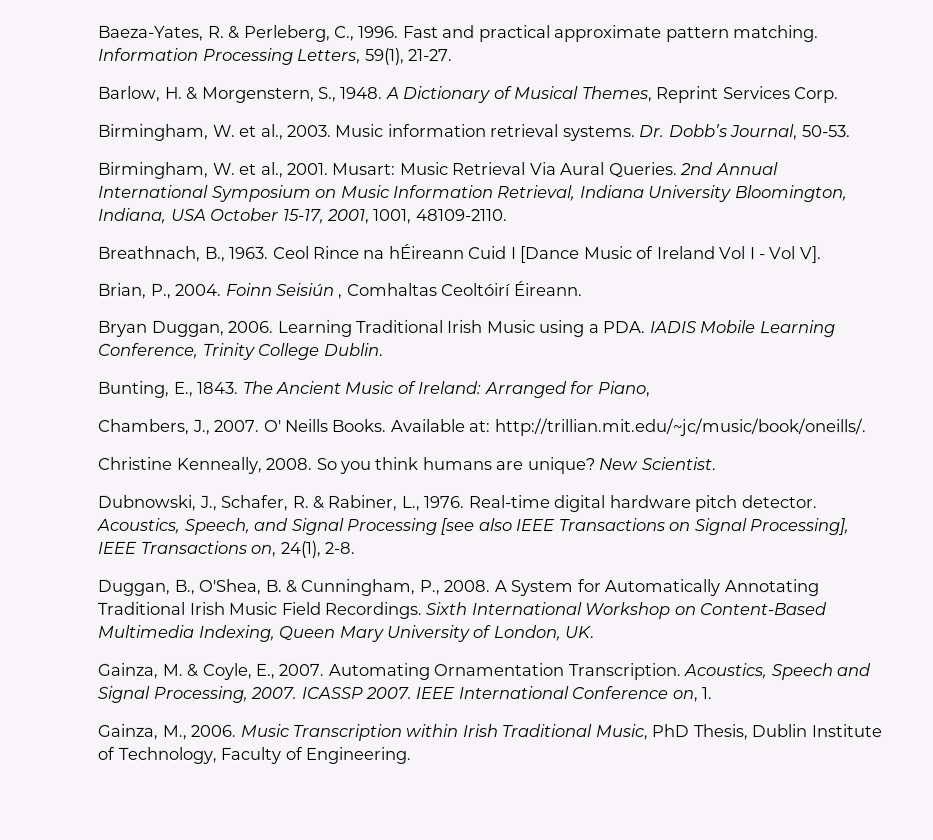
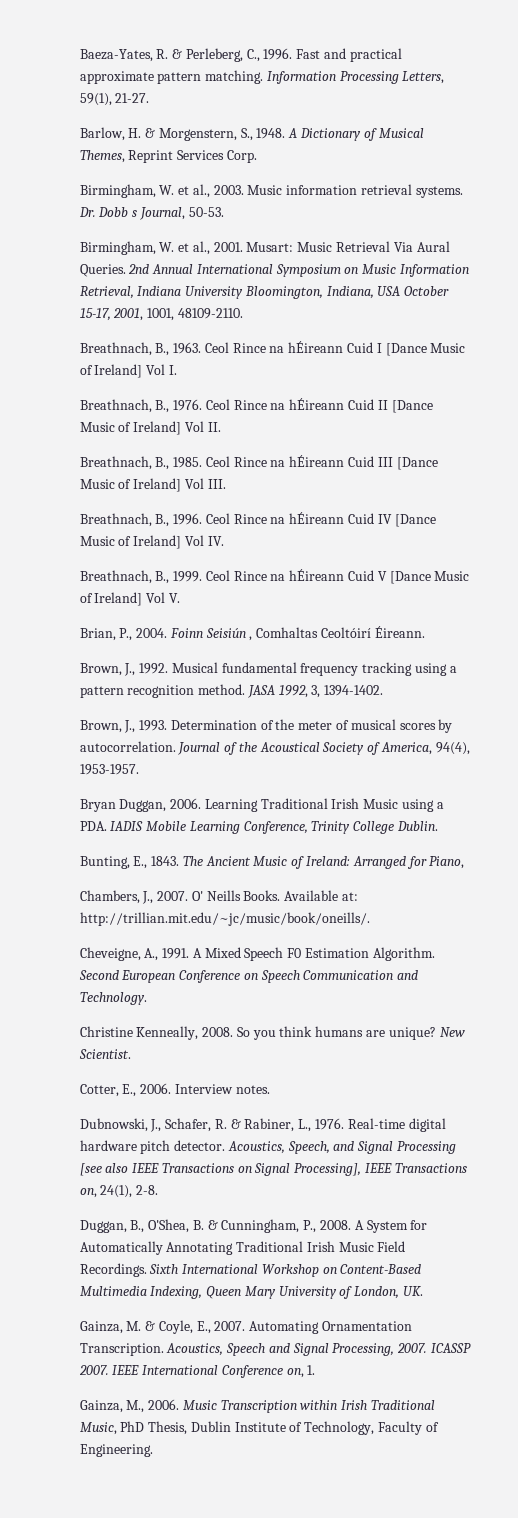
- Dr. Dobb’s Journal, 50-53.
+ Dr. Dobb s Journal, 50-53.
- Ceol Rince na hÉireann Cuid I [Dance Music of Ireland Vol I - Vol V].
+ Ceol Rince na hÉireann Cuid I [Dance Music of Ireland] Vol I.
+ Breathnach, B., 1976. Ceol Rince na hÉireann Cuid II [Dance Music of Ireland] Vol II.
+ Breathnach, B., 1985. Ceol Rince na hÉireann Cuid III [Dance Music of Ireland] Vol III.
+ Breathnach, B., 1996. Ceol Rince na hÉireann Cuid IV [Dance Music of Ireland] Vol IV.
+ Breathnach, B., 1999. Ceol Rince na hÉireann Cuid V [Dance Music of Ireland] Vol V.
+ Brown, J., 1992. Musical fundamental frequency tracking using a pattern recognition method. JASA 1992, 3, 1394-1402.
+ Brown, J., 1993. Determination of the meter of musical scores by autocorrelation. Journal of the Acoustical Society of America, 94(4), 1953-1957.
+ Cheveigne, A., 1991. A Mixed Speech F0 Estimation Algorithm. Second European Conference on Speech Communication and Technology.
+ Cotter, E., 2006. Interview notes.

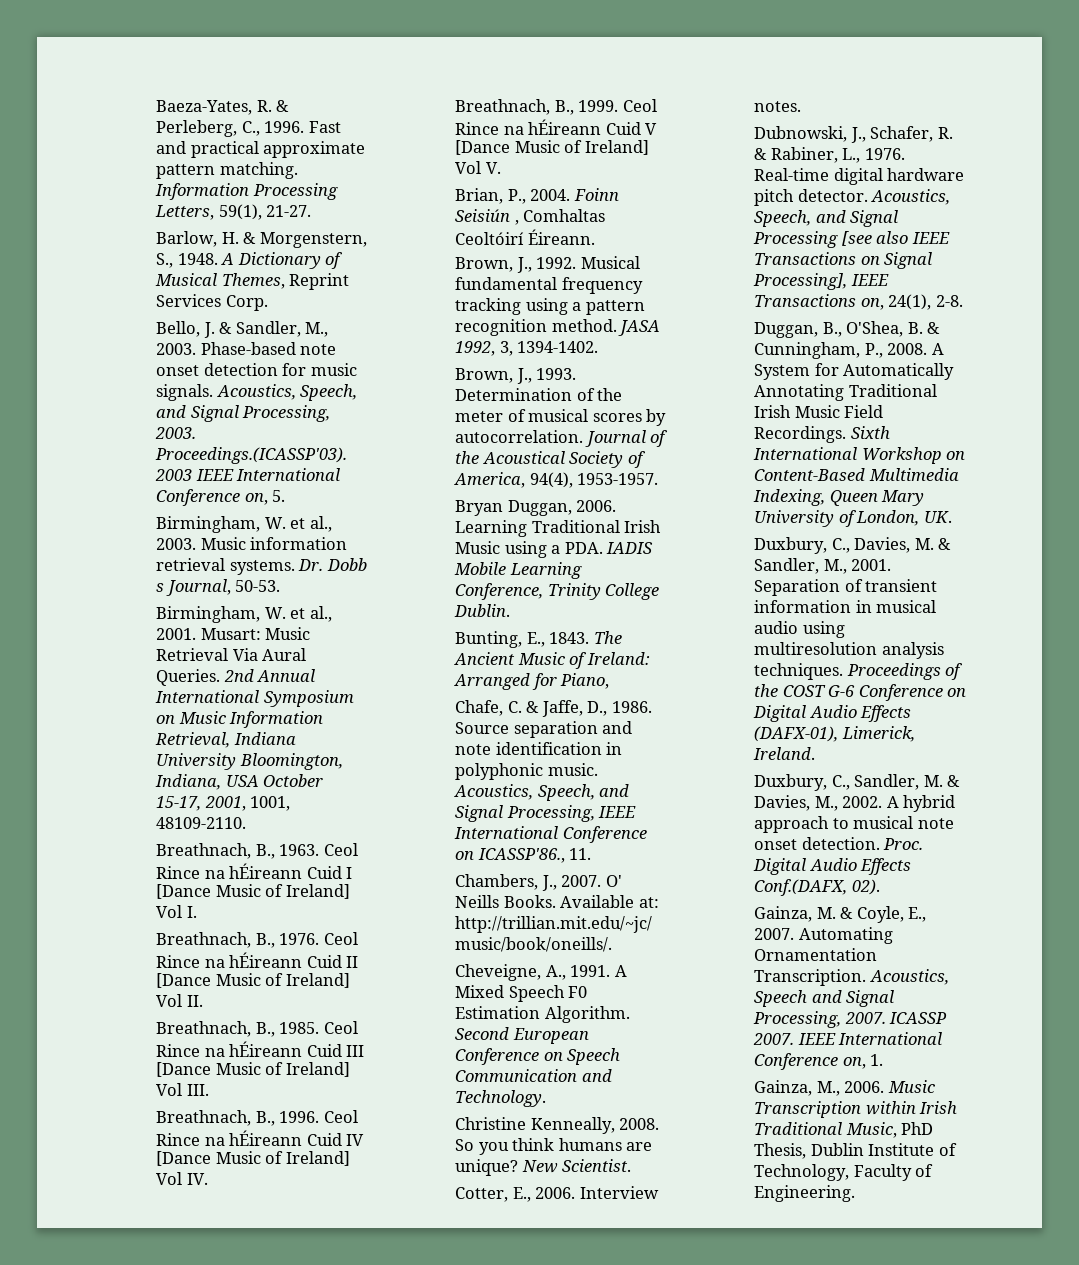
+ Bello, J. & Sandler, M., 2003. Phase-based note onset detection for music signals. Acoustics, Speech, and Signal Processing, 2003. Proceedings.(ICASSP'03). 2003 IEEE International Conference on, 5.
+ Chafe, C. & Jaffe, D., 1986. Source separation and note identification in polyphonic music. Acoustics, Speech, and Signal Processing, IEEE International Conference on ICASSP'86., 11.
+ Duxbury, C., Davies, M. & Sandler, M., 2001. Separation of transient information in musical audio using multiresolution analysis techniques. Proceedings of the COST G-6 Conference on Digital Audio Effects (DAFX-01), Limerick, Ireland.
+ Duxbury, C., Sandler, M. & Davies, M., 2002. A hybrid approach to musical note onset detection. Proc. Digital Audio Effects Conf.(DAFX, 02).

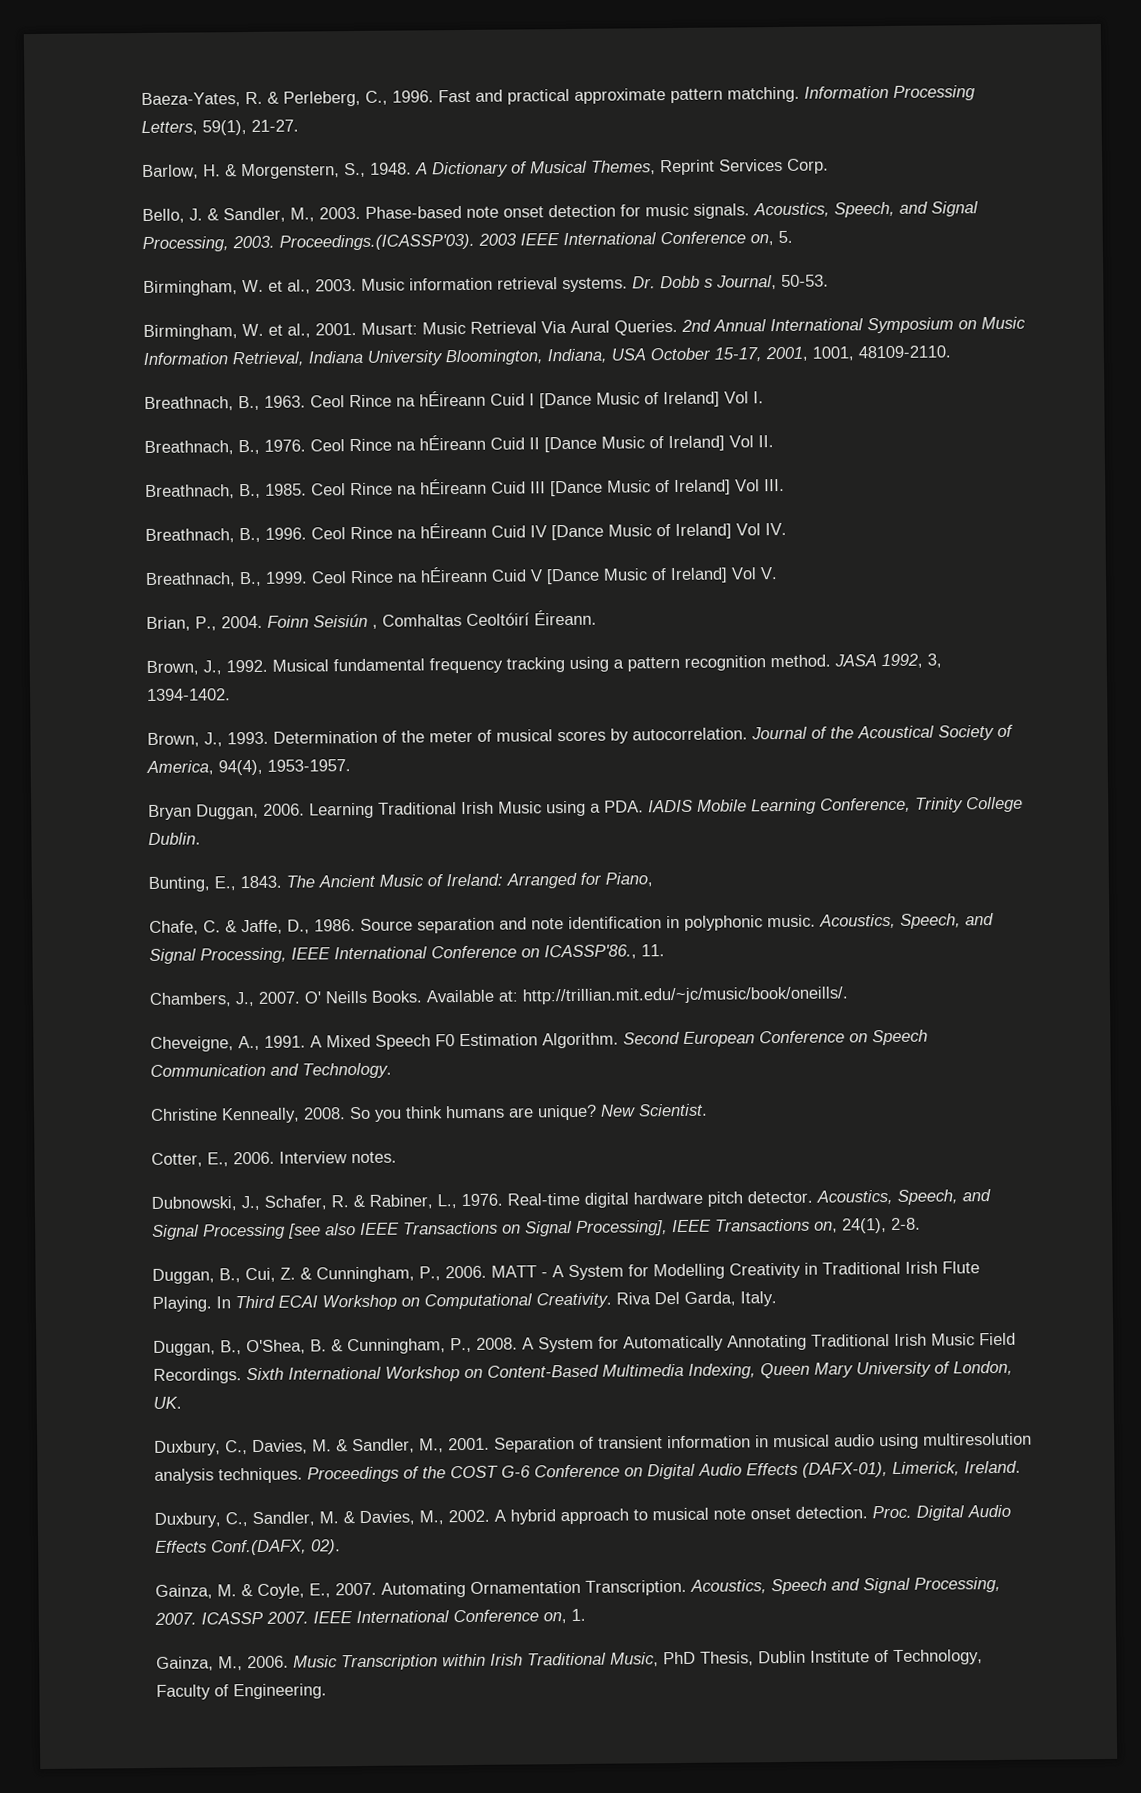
+ Duggan, B., Cui, Z. & Cunningham, P., 2006. MATT - A System for Modelling Creativity in Traditional Irish Flute Playing. In Third ECAI Workshop on Computational Creativity. Riva Del Garda, Italy.

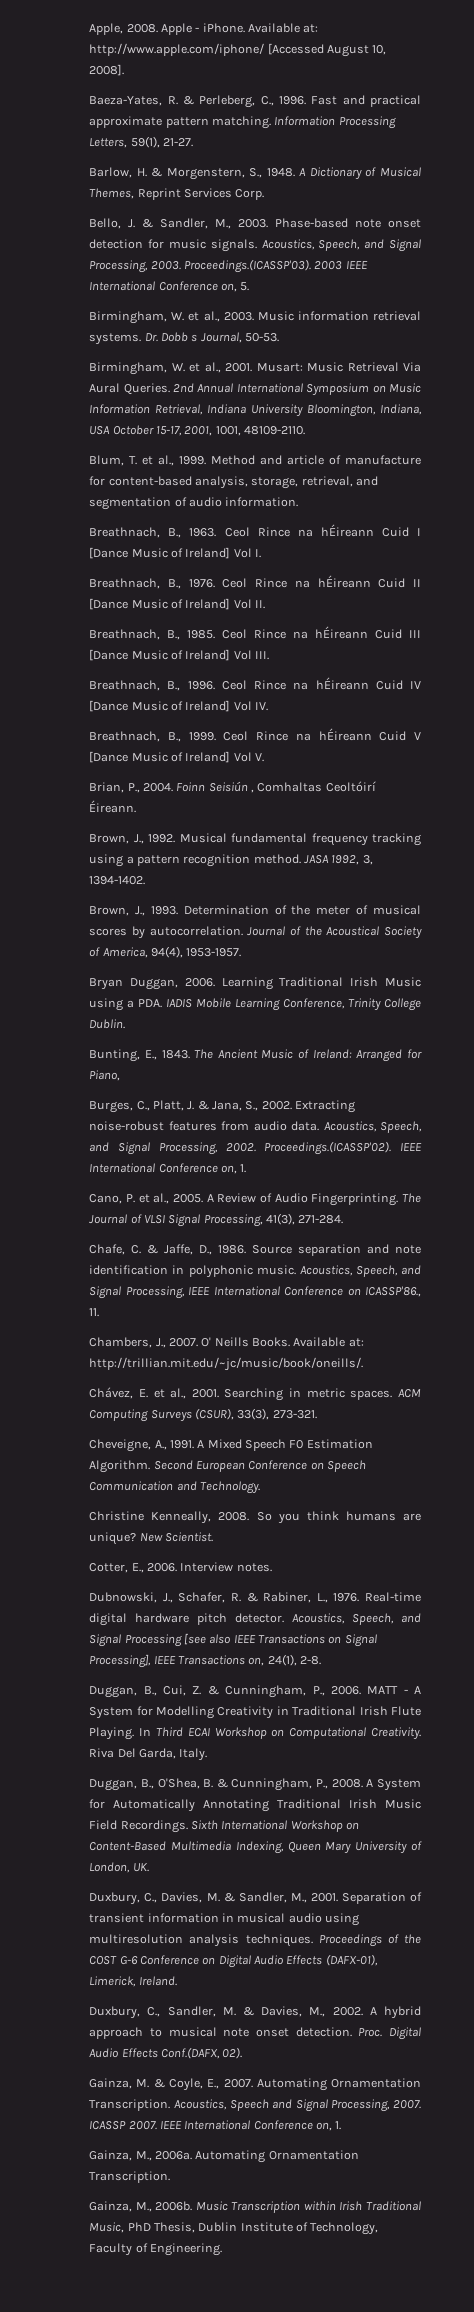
+ Apple, 2008. Apple - iPhone. Available at: http://www.apple.com/iphone/ [Accessed August 10, 2008].
+ Blum, T. et al., 1999. Method and article of manufacture for content-based analysis, storage, retrieval, and segmentation of audio information.
+ Burges, C., Platt, J. & Jana, S., 2002. Extracting noise-robust features from audio data. Acoustics, Speech, and Signal Processing, 2002. Proceedings.(ICASSP'02). IEEE International Conference on, 1.
+ Cano, P. et al., 2005. A Review of Audio Fingerprinting. The Journal of VLSI Signal Processing, 41(3), 271-284.
+ Chávez, E. et al., 2001. Searching in metric spaces. ACM Computing Surveys (CSUR), 33(3), 273-321.
- Gainza, M., 2006.
+ Gainza, M., 2006a. Automating Ornamentation Transcription.
+ Gainza, M., 2006b.

